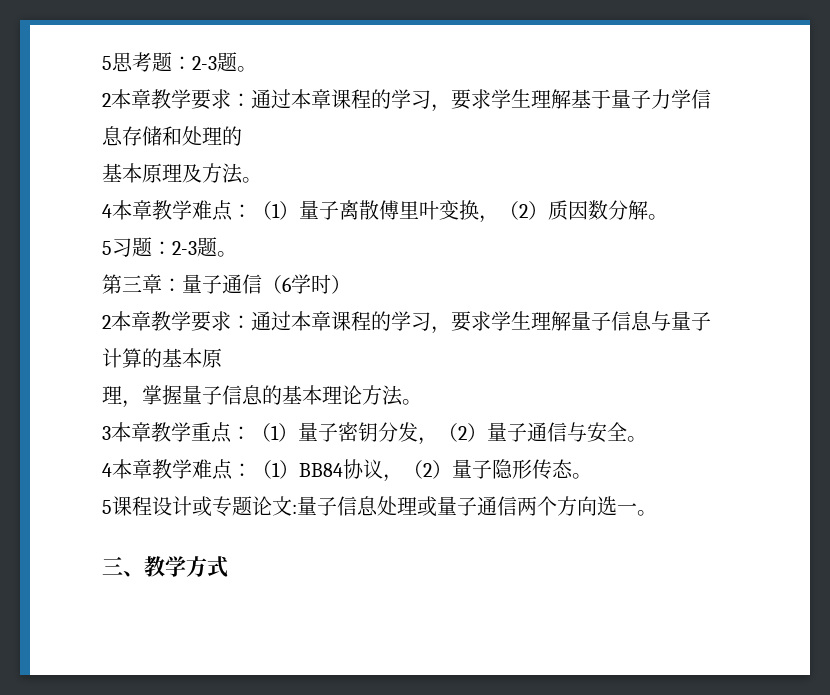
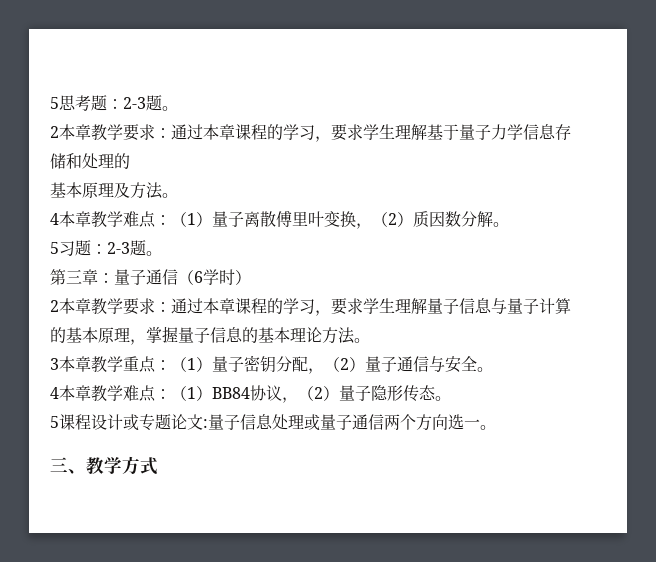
- 2本章教学要求：通过本章课程的学习，要求学生理解量子信息与量子计算的基本原
- 理，掌握量子信息的基本理论方法。
+ 2本章教学要求：通过本章课程的学习，要求学生理解量子信息与量子计算的基本原理，掌握量子信息的基本理论方法。
- 3本章教学重点：（1）量子密钥分发，（2）量子通信与安全。
+ 3本章教学重点：（1）量子密钥分配，（2）量子通信与安全。

